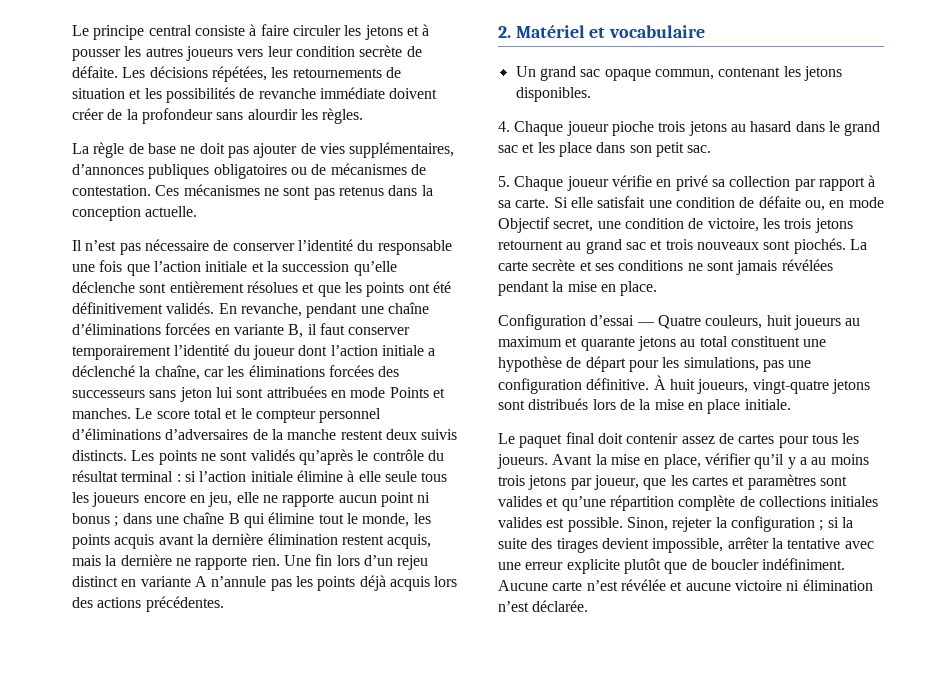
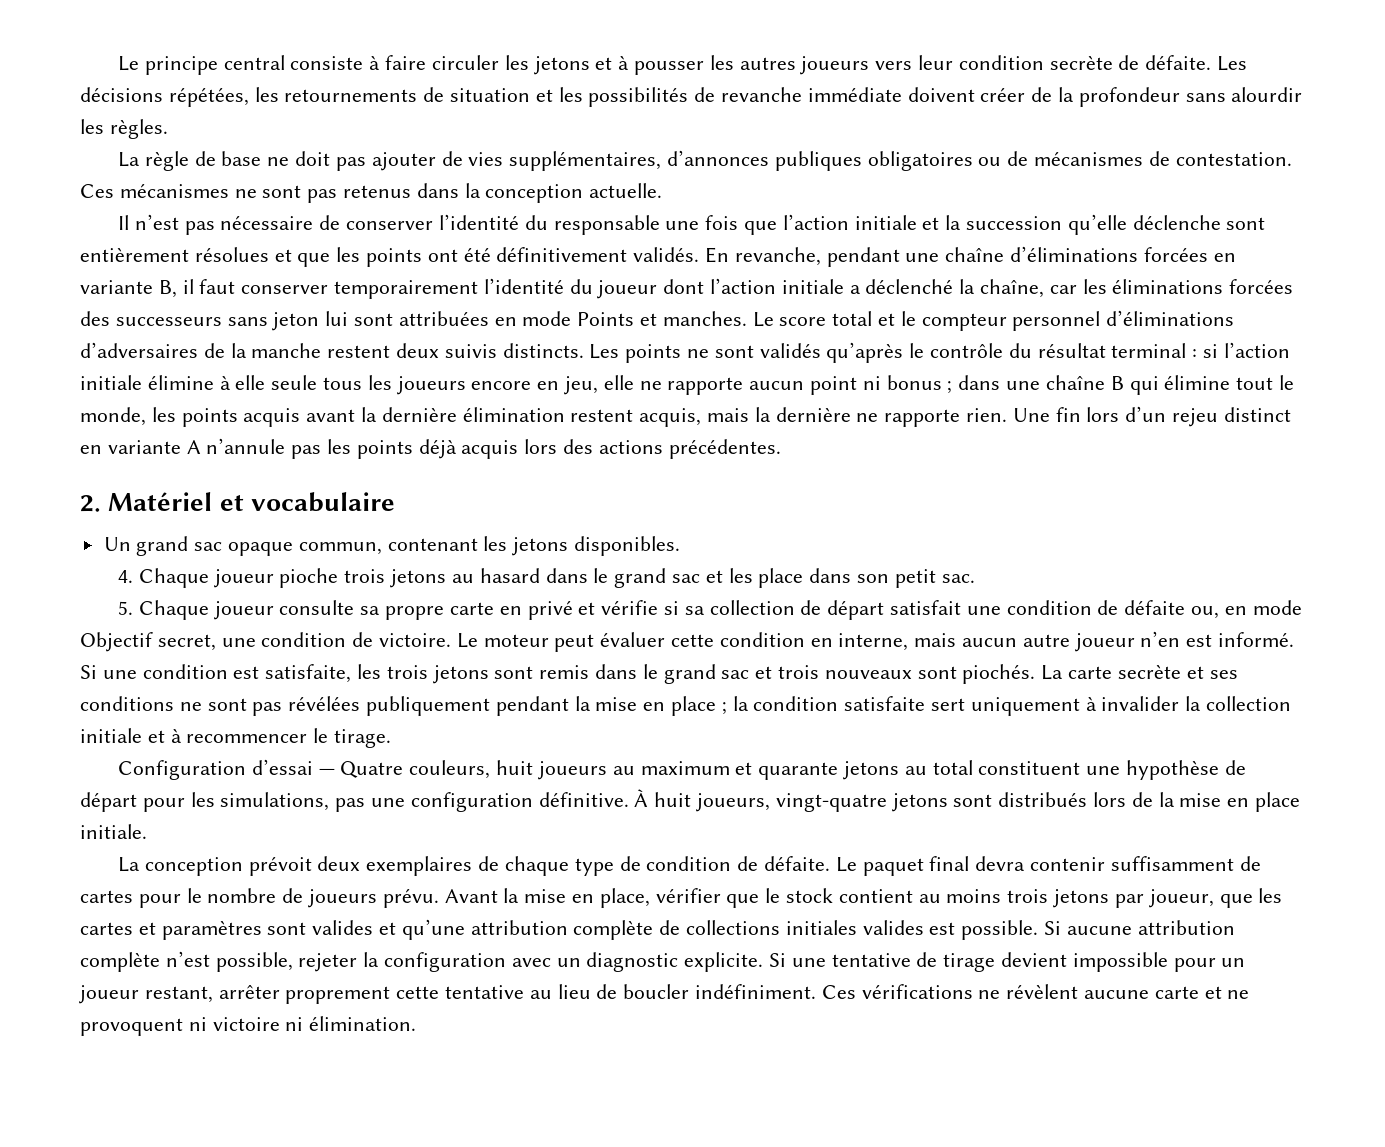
- 5. Chaque joueur vérifie en privé sa collection par rapport à sa carte. Si elle satisfait une condition de défaite ou, en mode Objectif secret, une condition de victoire, les trois jetons retournent au grand sac et trois nouveaux sont piochés.
+ 5. Chaque joueur consulte sa propre carte en privé et vérifie si sa collection de départ satisfait une condition de défaite ou, en mode Objectif secret, une condition de victoire. Le moteur peut évaluer cette condition en interne, mais aucun autre joueur n’en est informé. Si une condition est satisfaite, les trois jetons sont remis dans le grand sac et trois nouveaux sont piochés.
- La carte secrète et ses conditions ne sont jamais révélées pendant la mise en place.
+ La carte secrète et ses conditions ne sont pas révélées publiquement pendant la mise en place ; la condition satisfaite sert uniquement à invalider la collection initiale et à recommencer le tirage.
- Le paquet final doit contenir assez de cartes pour tous les joueurs.
+ La conception prévoit deux exemplaires de chaque type de condition de défaite. Le paquet final devra contenir suffisamment de cartes pour le nombre de joueurs prévu.
- Avant la mise en place, vérifier qu’il y a au moins trois jetons par joueur, que les cartes et paramètres sont valides et qu’une répartition complète de collections initiales valides est possible.
+ Avant la mise en place, vérifier que le stock contient au moins trois jetons par joueur, que les cartes et paramètres sont valides et qu’une attribution complète de collections initiales valides est possible.
- Sinon, rejeter la configuration ; si la suite des tirages devient impossible, arrêter la tentative avec une erreur explicite plutôt que de boucler indéfiniment. Aucune carte n’est révélée et aucune victoire ni élimination n’est déclarée.
+ Si aucune attribution complète n’est possible, rejeter la configuration avec un diagnostic explicite. Si une tentative de tirage devient impossible pour un joueur restant, arrêter proprement cette tentative au lieu de boucler indéfiniment. Ces vérifications ne révèlent aucune carte et ne provoquent ni victoire ni élimination.

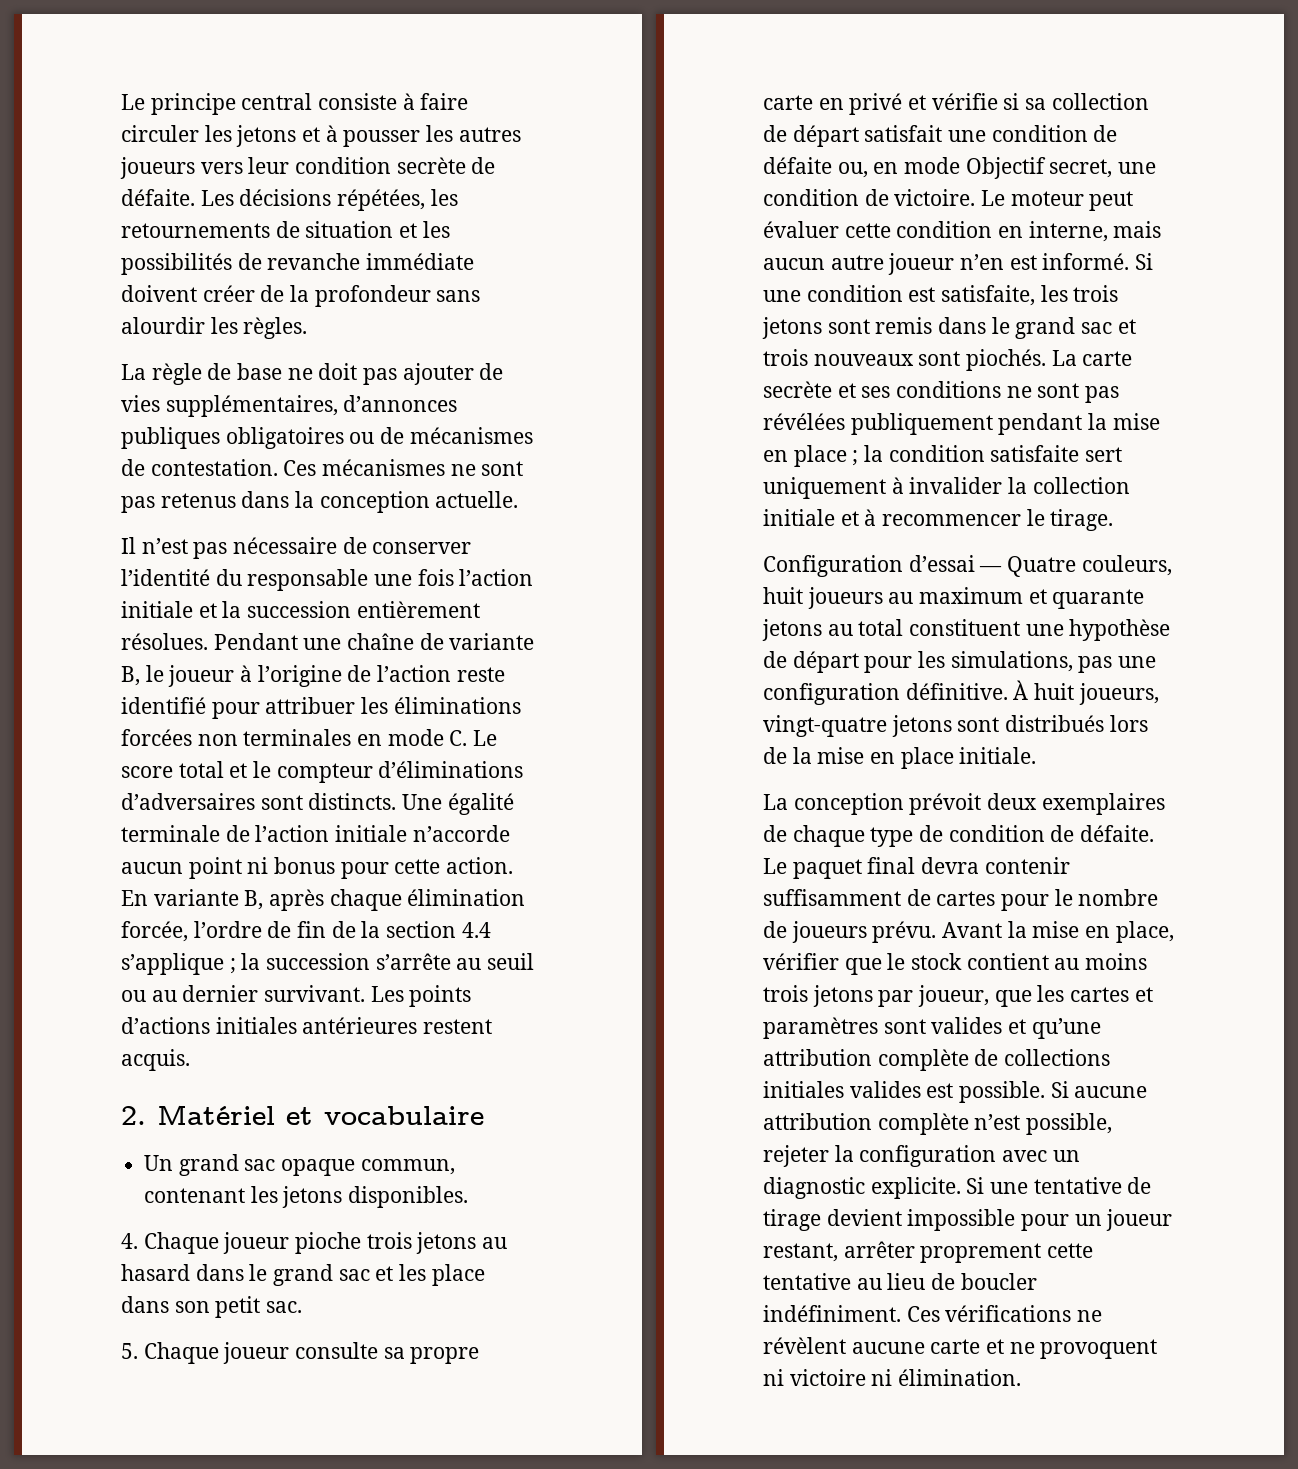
- Il n’est pas nécessaire de conserver l’identité du responsable une fois que l’action initiale et la succession qu’elle déclenche sont entièrement résolues et que les points ont été définitivement validés. En revanche, pendant une chaîne d’éliminations forcées en variante B, il faut conserver temporairement l’identité du joueur dont l’action initiale a déclenché la chaîne, car les éliminations forcées des successeurs sans jeton lui sont attribuées en mode Points et manches. Le score total et le compteur personnel d’éliminations d’adversaires de la manche restent deux suivis distincts. Les points ne sont validés qu’après le contrôle du résultat terminal : si l’action initiale élimine à elle seule tous les joueurs encore en jeu, elle ne rapporte aucun point ni bonus ; dans une chaîne B qui élimine tout le monde, les points acquis avant la dernière élimination restent acquis, mais la dernière ne rapporte rien. Une fin lors d’un rejeu distinct en variante A n’annule pas les points déjà acquis lors des actions précédentes.
+ Il n’est pas nécessaire de conserver l’identité du responsable une fois l’action initiale et la succession entièrement résolues. Pendant une chaîne de variante B, le joueur à l’origine de l’action reste identifié pour attribuer les éliminations forcées non terminales en mode C. Le score total et le compteur d’éliminations d’adversaires sont distincts. Une égalité terminale de l’action initiale n’accorde aucun point ni bonus pour cette action. En variante B, après chaque élimination forcée, l’ordre de fin de la section 4.4 s’applique ; la succession s’arrête au seuil ou au dernier survivant. Les points d’actions initiales antérieures restent acquis.

